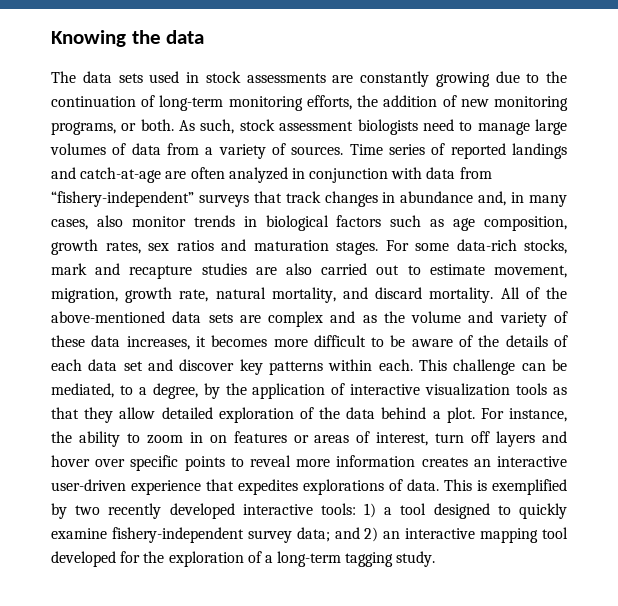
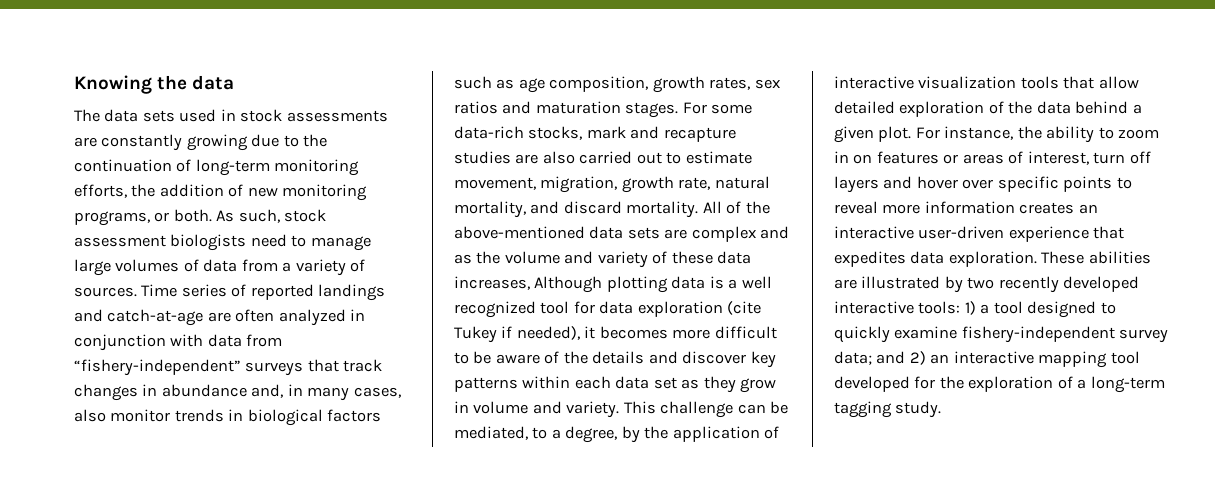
- All of the above-mentioned data sets are complex and as the volume and variety of these data increases, it becomes more difficult to be aware of the details of each data set and discover key patterns within each.
+ All of the above-mentioned data sets are complex and as the volume and variety of these data increases, Although plotting data is a well recognized tool for data exploration (cite Tukey if needed), it becomes more difficult to be aware of the details and discover key patterns within each data set as they grow in volume and variety.
- This challenge can be mediated, to a degree, by the application of interactive visualization tools as that they allow detailed exploration of the data behind a plot.
+ This challenge can be mediated, to a degree, by the application of interactive visualization tools that allow detailed exploration of the data behind a given plot.
- For instance, the ability to zoom in on features or areas of interest, turn off layers and hover over specific points to reveal more information creates an interactive user-driven experience that expedites explorations of data. This is exemplified by two recently developed interactive tools:
+ For instance, the ability to zoom in on features or areas of interest, turn off layers and hover over specific points to reveal more information creates an interactive user-driven experience that expedites data exploration. These abilities are illustrated by two recently developed interactive tools:

